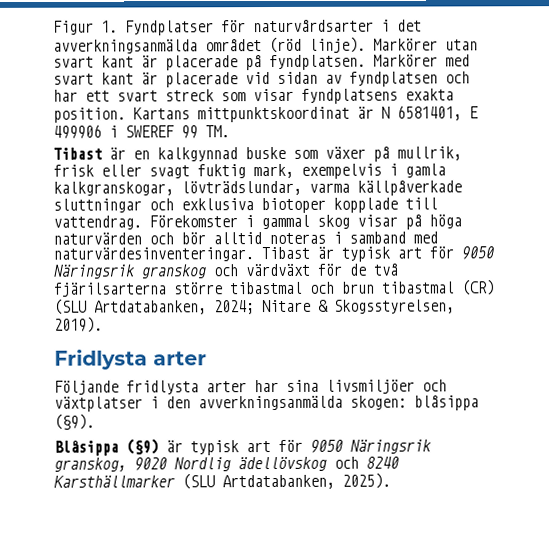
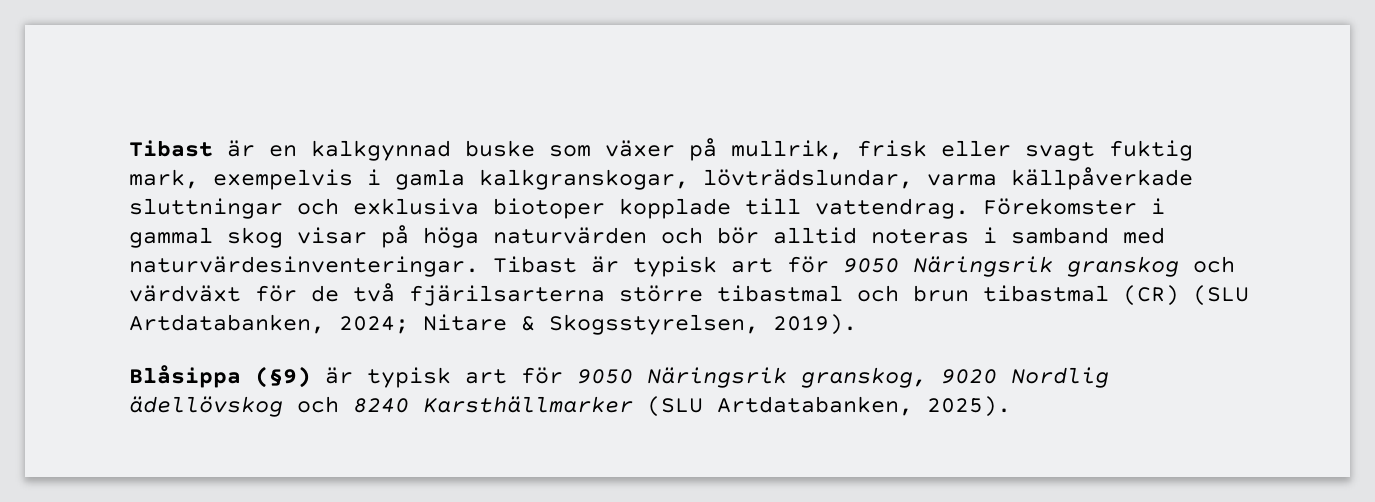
- Figur 1. Fyndplatser för naturvårdsarter i det avverkningsanmälda området (röd linje). Markörer utan svart kant är placerade på fyndplatsen. Markörer med svart kant är placerade vid sidan av fyndplatsen och har ett svart streck som visar fyndplatsens exakta position. Kartans mittpunktskoordinat är N 6581401, E 499906 i SWEREF 99 TM.
- Fridlysta arter
- Följande fridlysta arter har sina livsmiljöer och växtplatser i den avverkningsanmälda skogen: blåsippa (§9).

